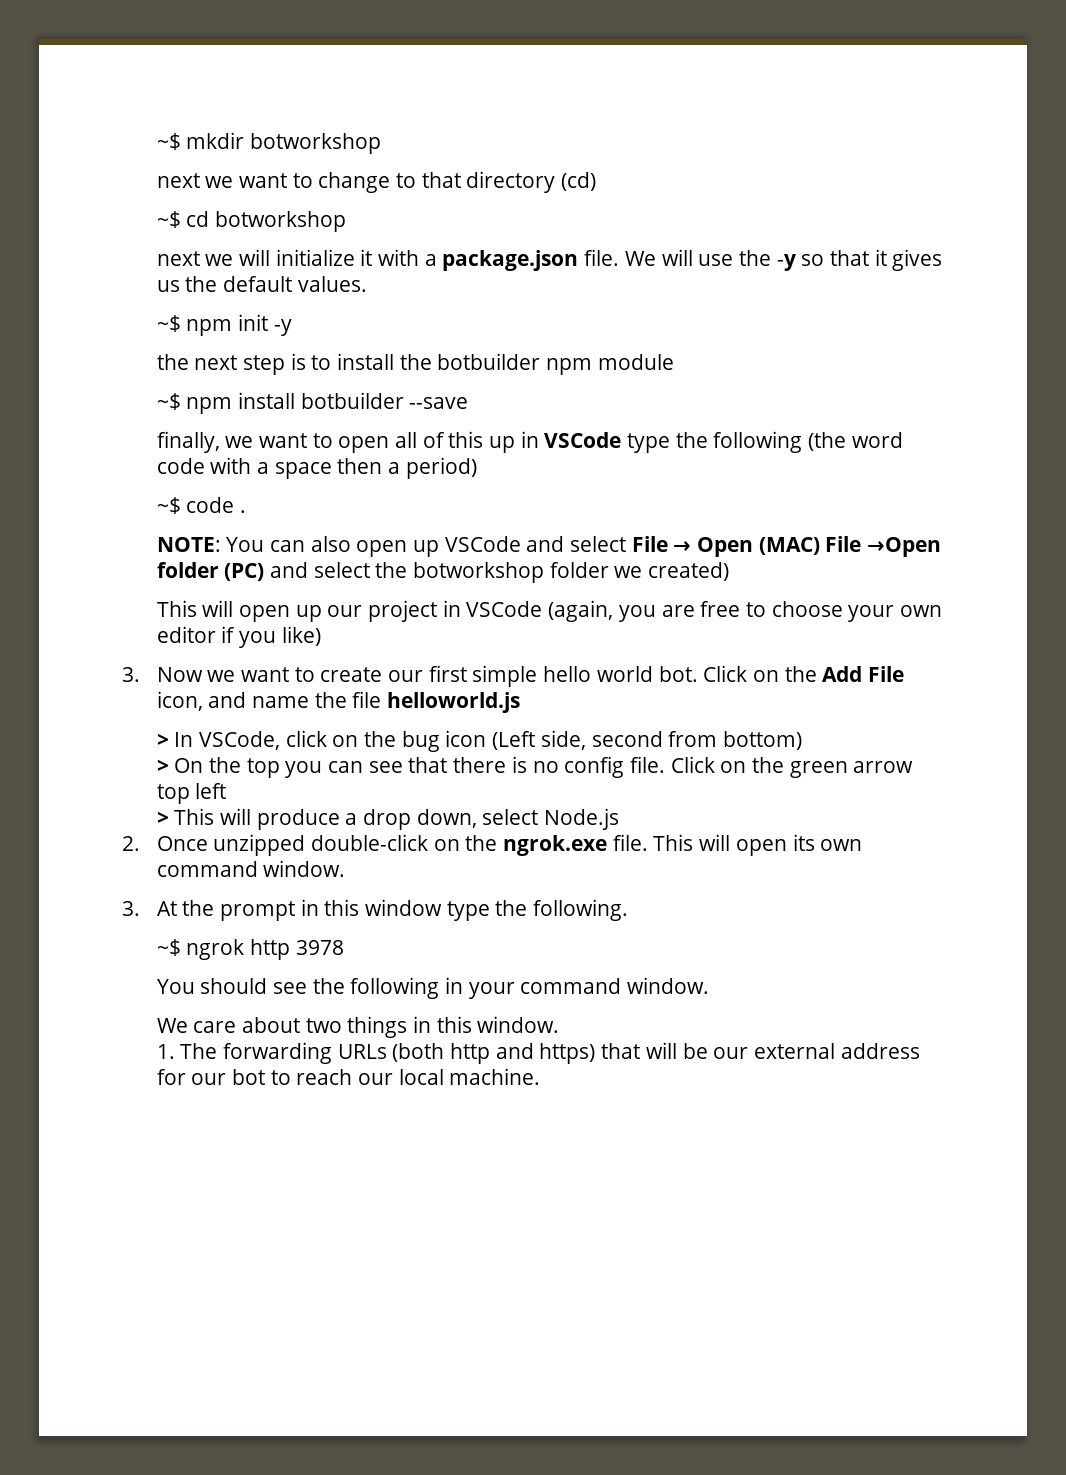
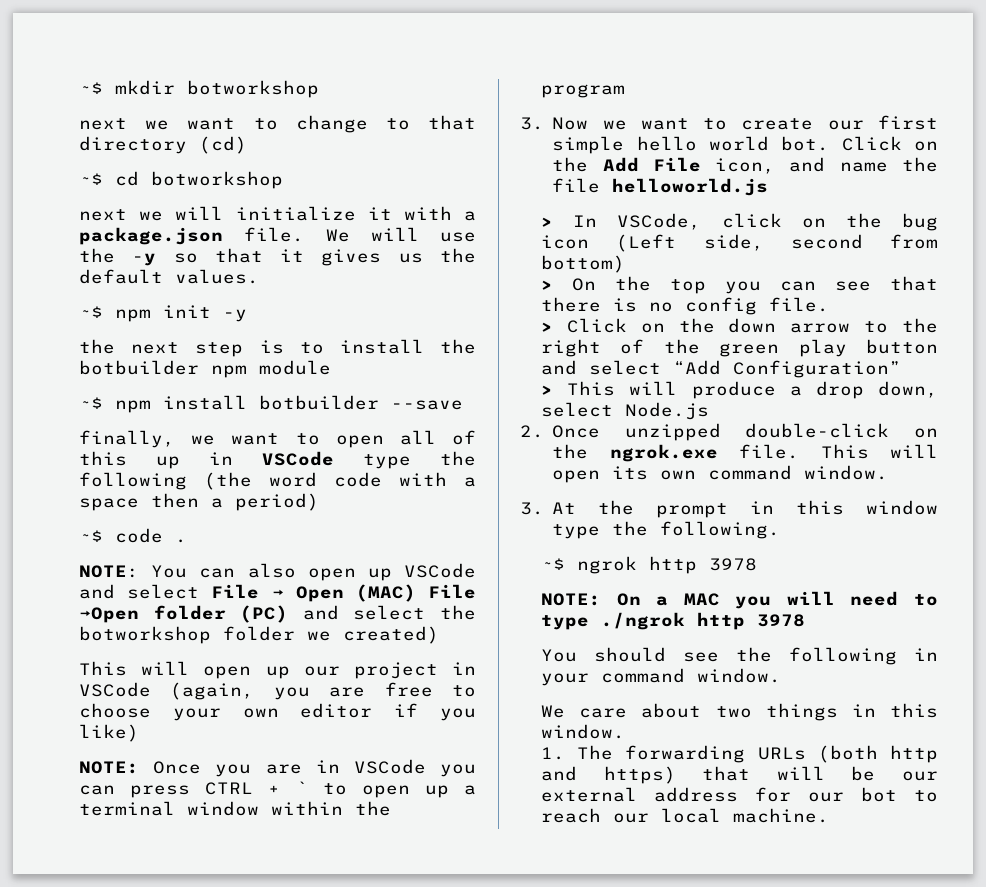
+ NOTE: Once you are in VSCode you can press CTRL + ` to open up a terminal window within the program
- > On the top you can see that there is no config file. Click on the green arrow top left
+ > On the top you can see that there is no config file.
+ > Click on the down arrow to the right of the green play button and select “Add Configuration”
+ NOTE: On a MAC you will need to type ./ngrok http 3978

